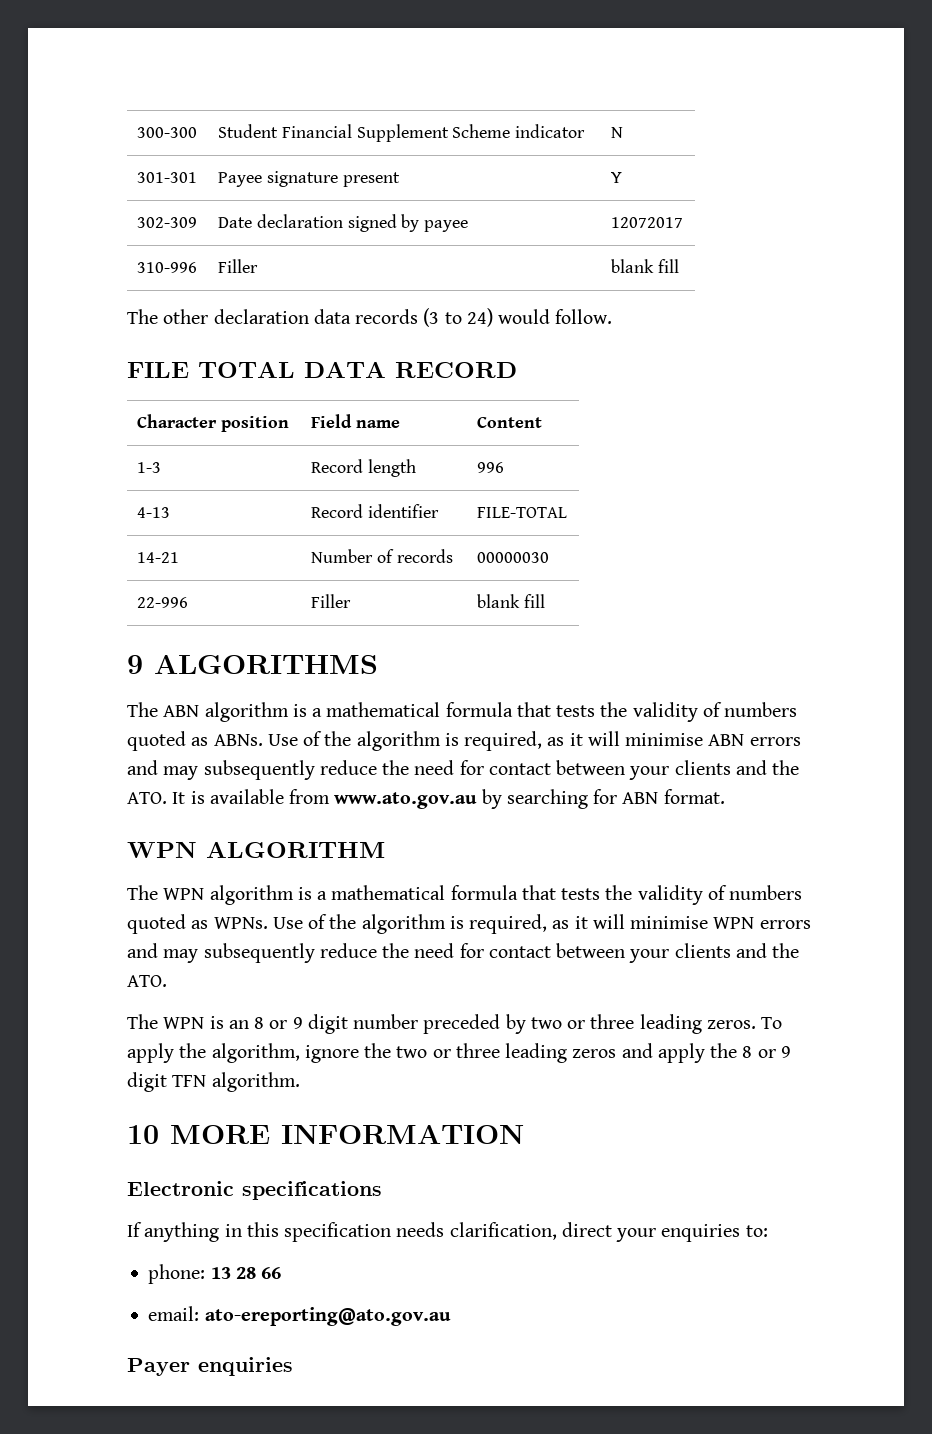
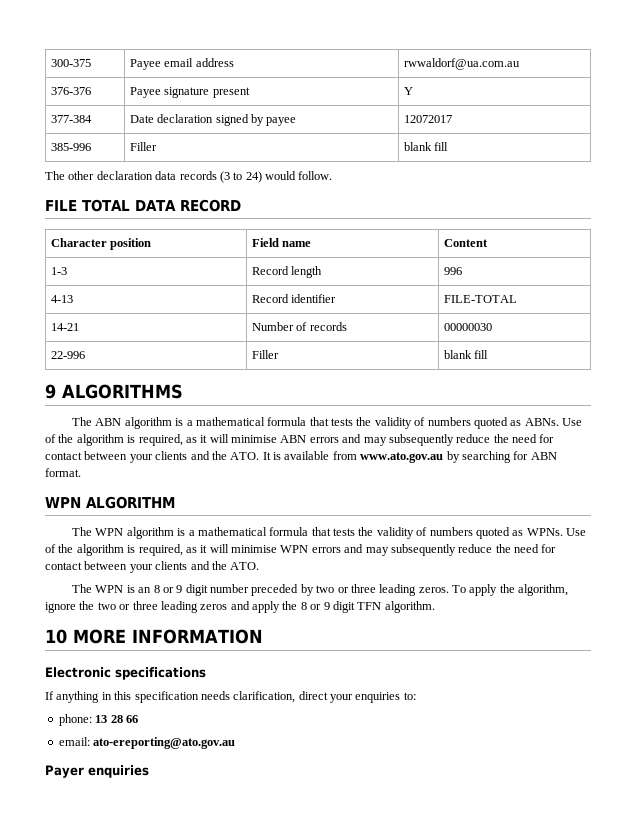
- 300-300 | Student Financial Supplement Scheme indicator | N
- 301-301 | Payee signature present | Y
+ 300-375 | Payee email address | rwwaldorf@ua.com.au
+ 376-376 | Payee signature present | Y
- 302-309 | Date declaration signed by payee | 12072017
+ 377-384 | Date declaration signed by payee | 12072017
- 310-996 | Filler | blank fill
+ 385-996 | Filler | blank fill

